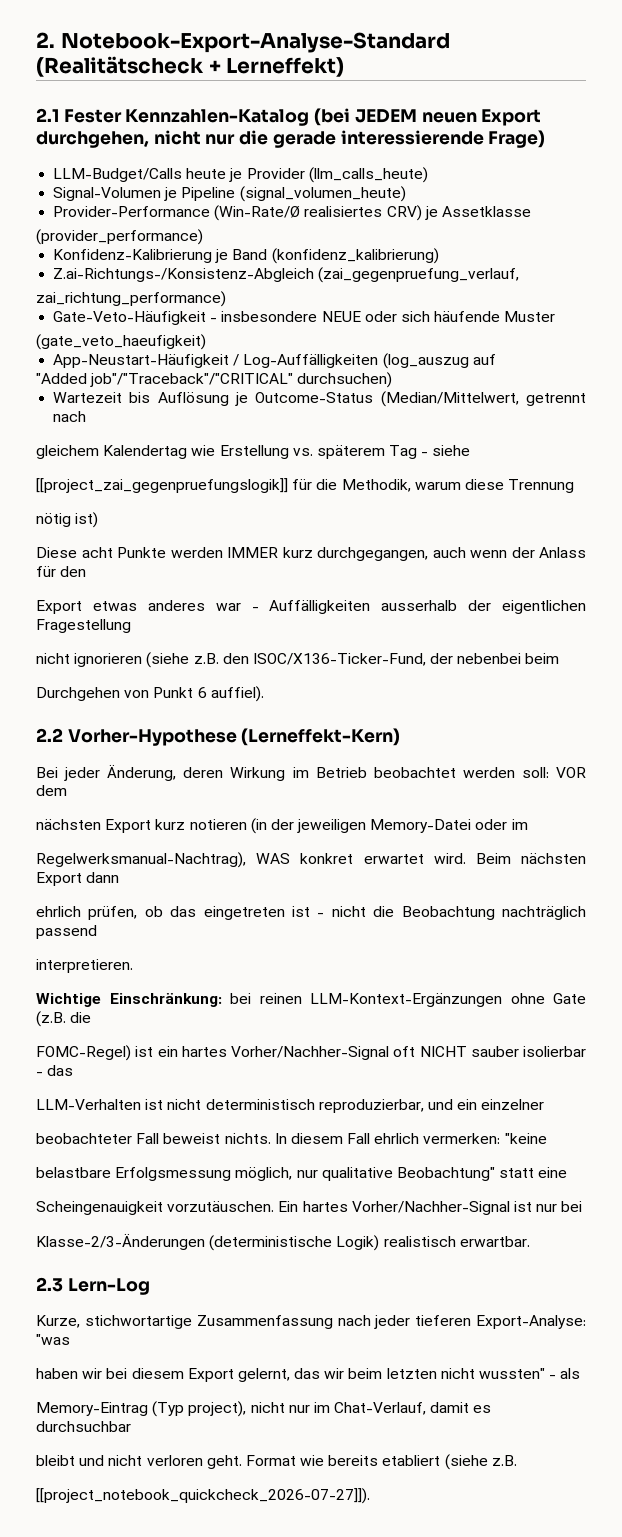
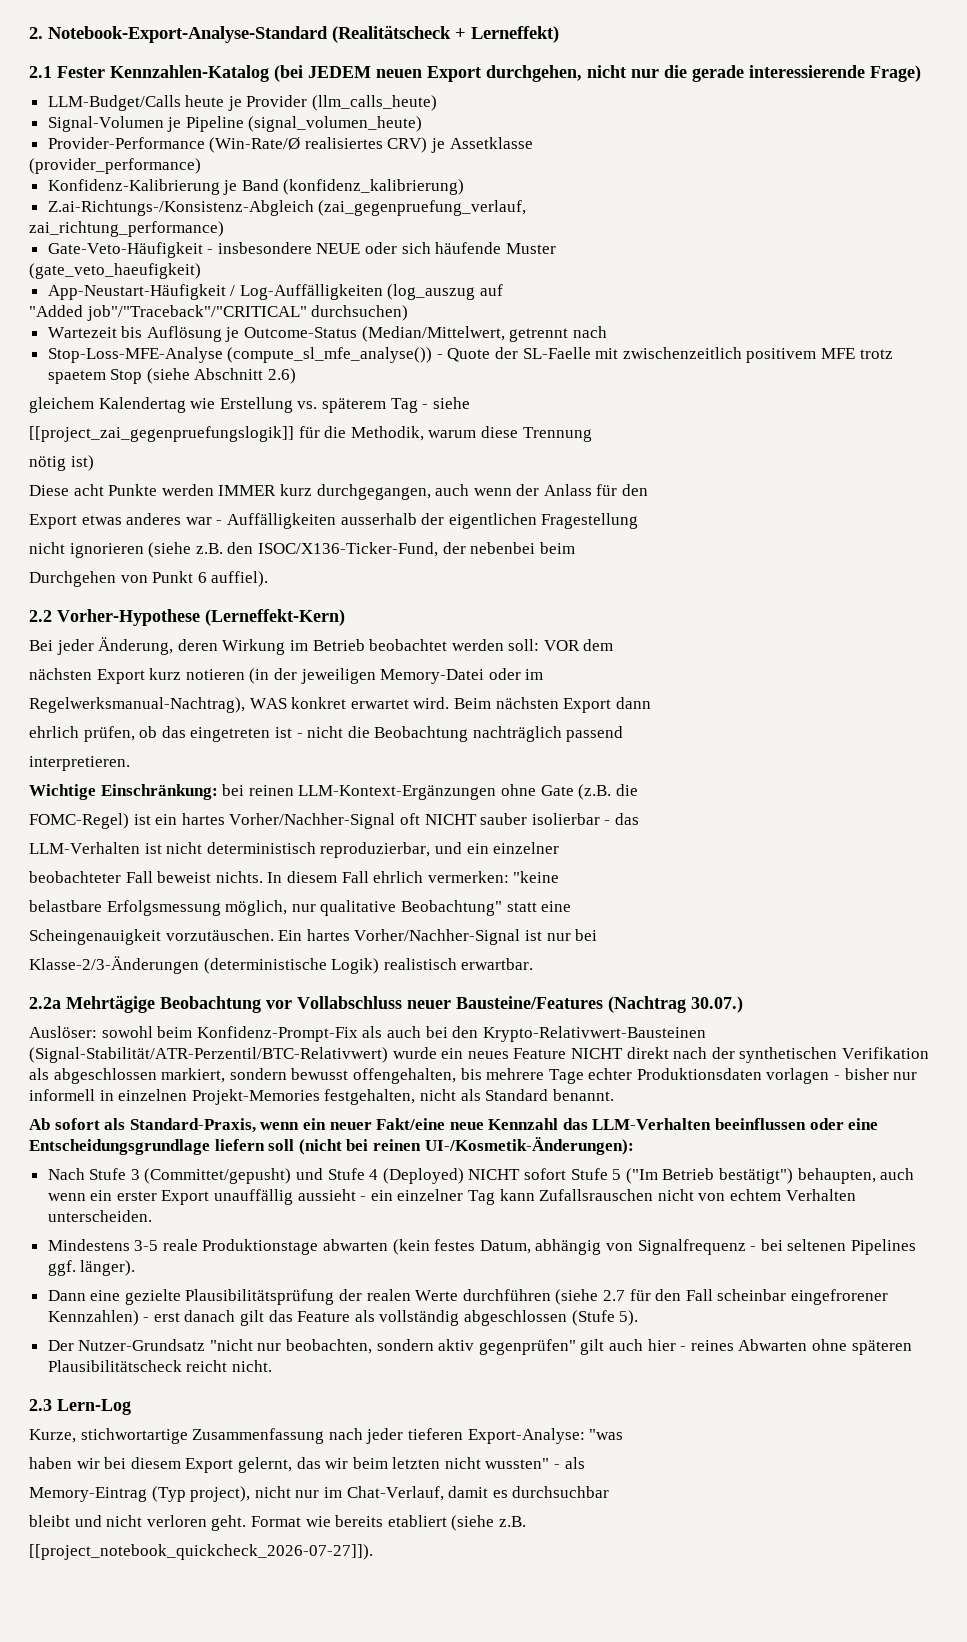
+ Stop-Loss-MFE-Analyse (compute_sl_mfe_analyse()) - Quote der SL-Faelle mit zwischenzeitlich positivem MFE trotz spaetem Stop (siehe Abschnitt 2.6)
+ 2.2a Mehrtägige Beobachtung vor Vollabschluss neuer Bausteine/Features (Nachtrag 30.07.)
+ Auslöser: sowohl beim Konfidenz-Prompt-Fix als auch bei den Krypto-Relativwert-Bausteinen (Signal-Stabilität/ATR-Perzentil/BTC-Relativwert) wurde ein neues Feature NICHT direkt nach der synthetischen Verifikation als abgeschlossen markiert, sondern bewusst offengehalten, bis mehrere Tage echter Produktionsdaten vorlagen - bisher nur informell in einzelnen Projekt-Memories festgehalten, nicht als Standard benannt.
+ Ab sofort als Standard-Praxis, wenn ein neuer Fakt/eine neue Kennzahl das LLM-Verhalten beeinflussen oder eine Entscheidungsgrundlage liefern soll (nicht bei reinen UI-/Kosmetik-Änderungen):
+ Nach Stufe 3 (Committet/gepusht) und Stufe 4 (Deployed) NICHT sofort Stufe 5 ("Im Betrieb bestätigt") behaupten, auch wenn ein erster Export unauffällig aussieht - ein einzelner Tag kann Zufallsrauschen nicht von echtem Verhalten unterscheiden.
+ Mindestens 3-5 reale Produktionstage abwarten (kein festes Datum, abhängig von Signalfrequenz - bei seltenen Pipelines ggf. länger).
+ Dann eine gezielte Plausibilitätsprüfung der realen Werte durchführen (siehe 2.7 für den Fall scheinbar eingefrorener Kennzahlen) - erst danach gilt das Feature als vollständig abgeschlossen (Stufe 5).
+ Der Nutzer-Grundsatz "nicht nur beobachten, sondern aktiv gegenprüfen" gilt auch hier - reines Abwarten ohne späteren Plausibilitätscheck reicht nicht.

